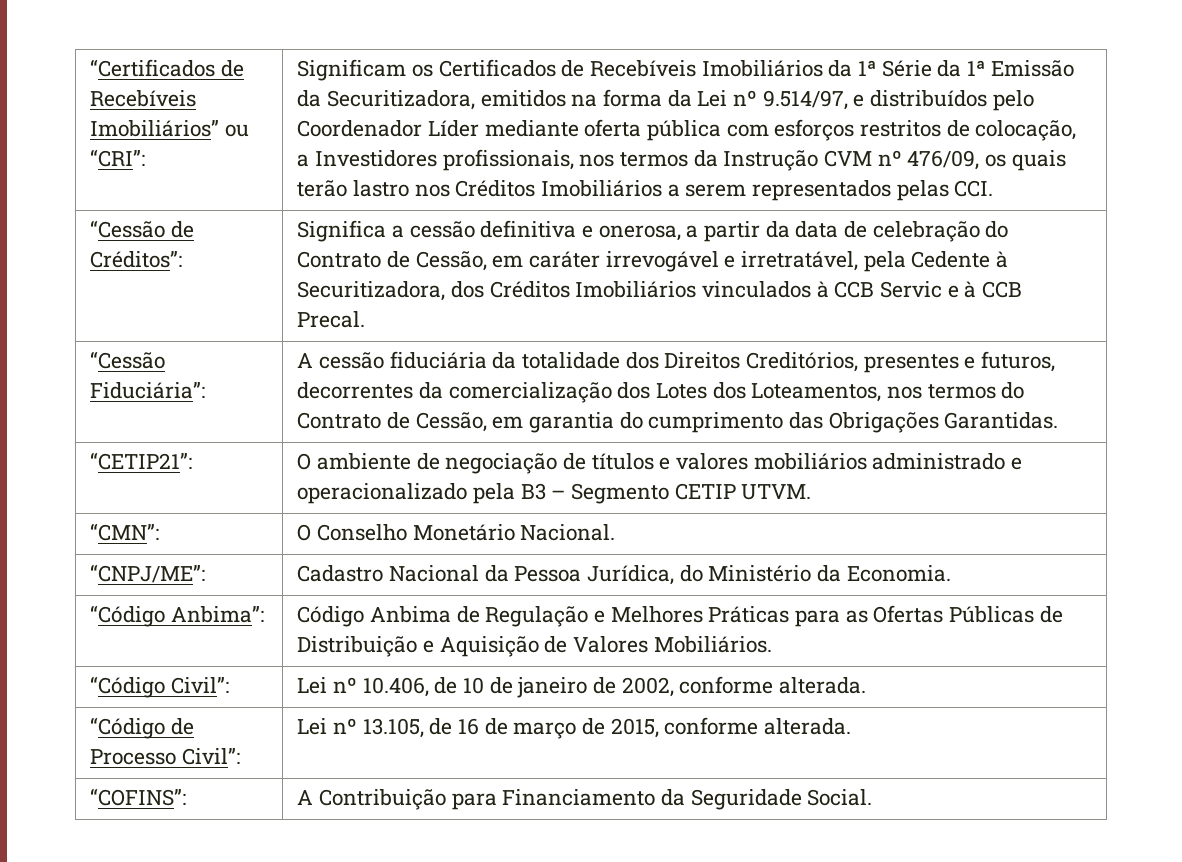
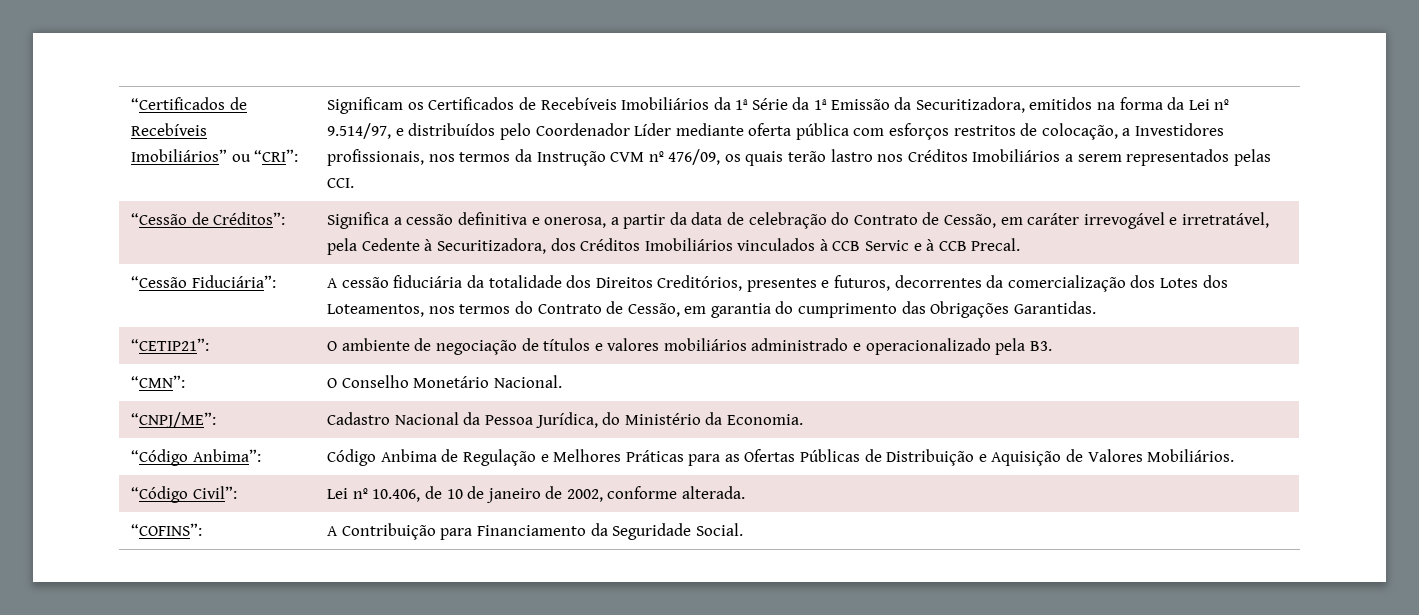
- “CETIP21”: | O ambiente de negociação de títulos e valores mobiliários administrado e operacionalizado pela B3 – Segmento CETIP UTVM.
+ “CETIP21”: | O ambiente de negociação de títulos e valores mobiliários administrado e operacionalizado pela B3.
- “Código de Processo Civil”: | Lei nº 13.105, de 16 de março de 2015, conforme alterada.

